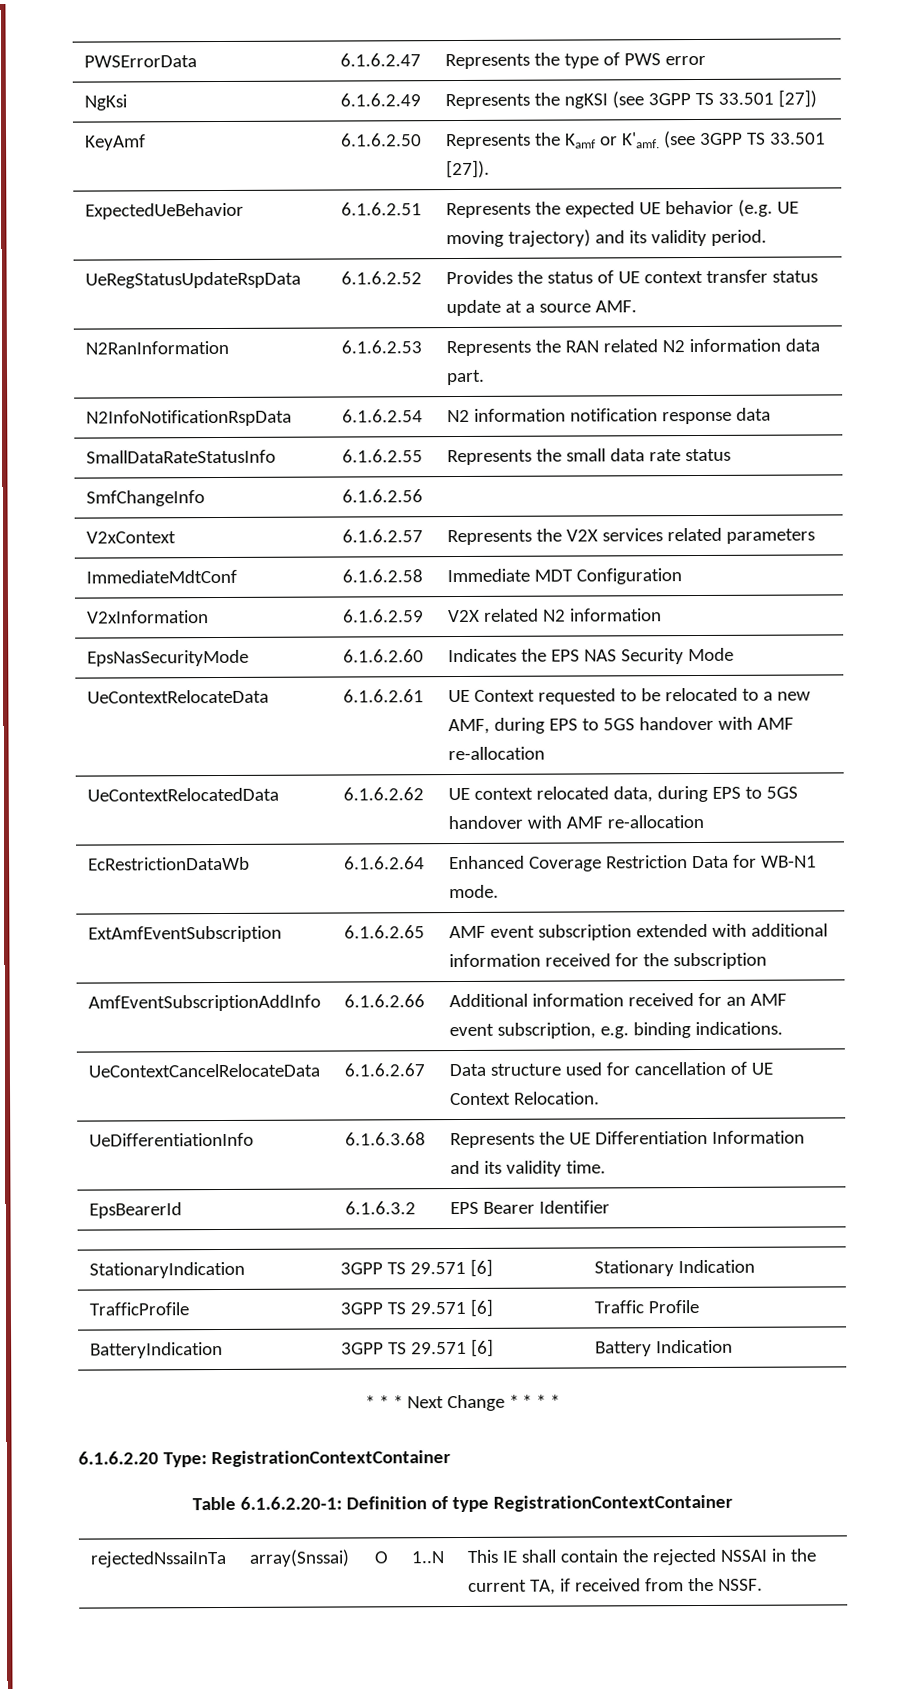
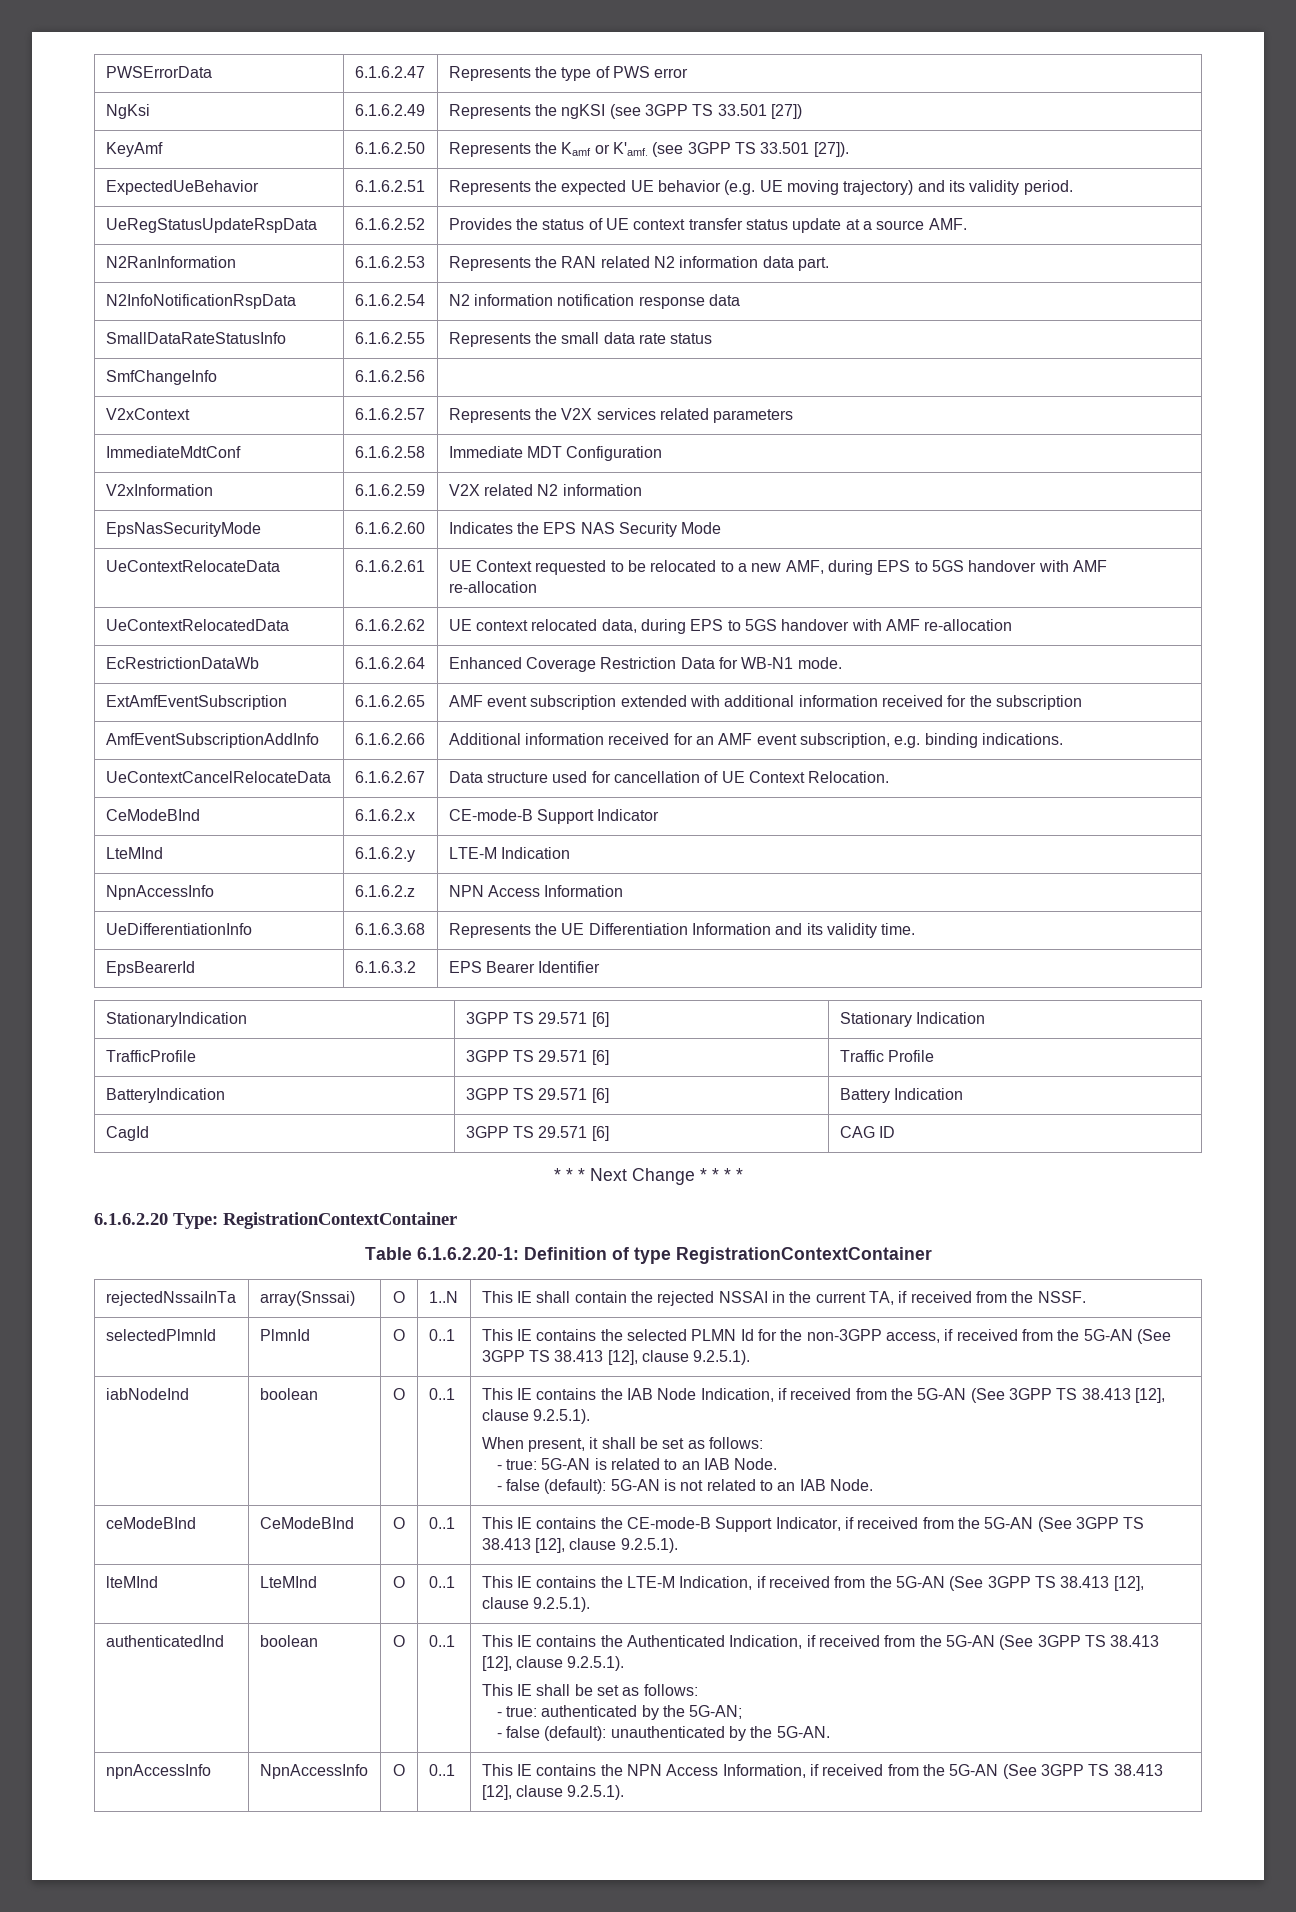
+ CeModeBInd | 6.1.6.2.x | CE-mode-B Support Indicator
+ LteMInd | 6.1.6.2.y | LTE-M Indication
+ NpnAccessInfo | 6.1.6.2.z | NPN Access Information
+ CagId | 3GPP TS 29.571 [6] | CAG ID
+ selectedPlmnId | PlmnId | O | 0..1 | This IE contains the selected PLMN Id for the non-3GPP access, if received from the 5G-AN (See 3GPP TS 38.413 [12], clause 9.2.5.1).
+ iabNodeInd | boolean | O | 0..1 | This IE contains the IAB Node Indication, if received from the 5G-AN (See 3GPP TS 38.413 [12], clause 9.2.5.1).
+ When present, it shall be set as follows:
+ - true: 5G-AN is related to an IAB Node.
+ - false (default): 5G-AN is not related to an IAB Node.
+ ceModeBInd | CeModeBInd | O | 0..1 | This IE contains the CE-mode-B Support Indicator, if received from the 5G-AN (See 3GPP TS 38.413 [12], clause 9.2.5.1).
+ lteMInd | LteMInd | O | 0..1 | This IE contains the LTE-M Indication, if received from the 5G-AN (See 3GPP TS 38.413 [12], clause 9.2.5.1).
+ authenticatedInd | boolean | O | 0..1 | This IE contains the Authenticated Indication, if received from the 5G-AN (See 3GPP TS 38.413 [12], clause 9.2.5.1).
+ This IE shall be set as follows:
+ - true: authenticated by the 5G-AN;
+ - false (default): unauthenticated by the 5G-AN.
+ npnAccessInfo | NpnAccessInfo | O | 0..1 | This IE contains the NPN Access Information, if received from the 5G-AN (See 3GPP TS 38.413 [12], clause 9.2.5.1).

